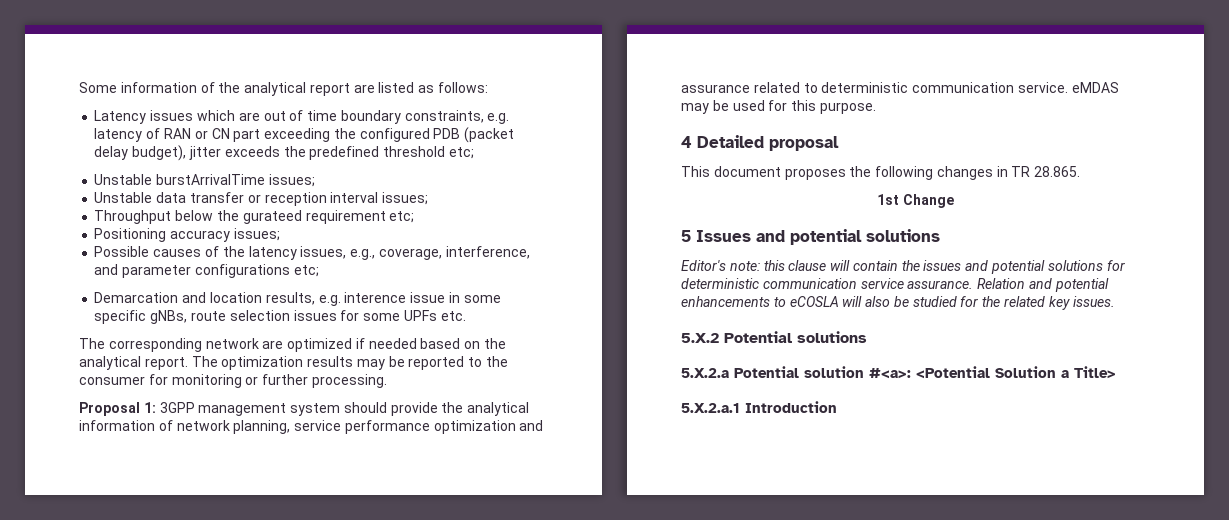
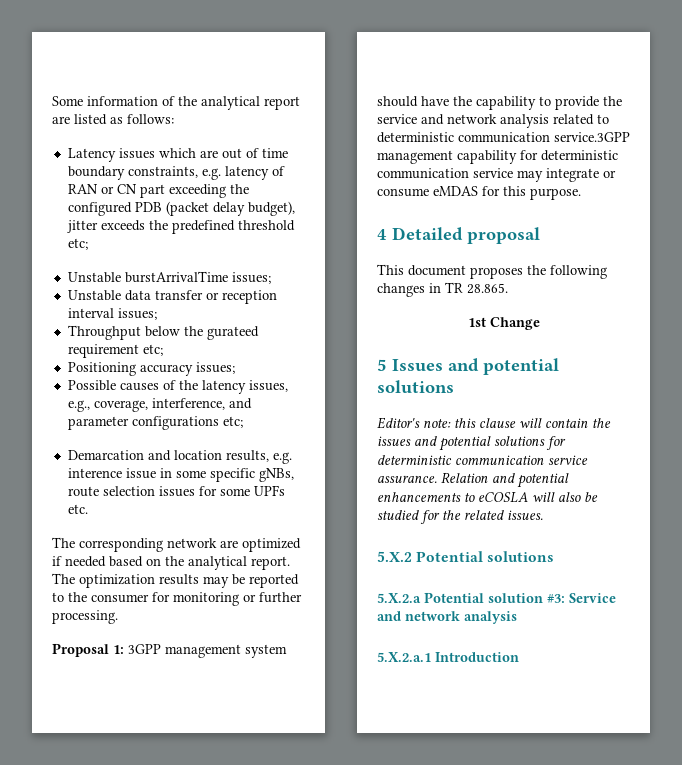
- Proposal 1: 3GPP management system should provide the analytical information of network planning, service performance optimization and assurance related to deterministic communication service. eMDAS may be used for this purpose.
+ Proposal 1: 3GPP management system should have the capability to provide the service and network analysis related to deterministic communication service.3GPP management capability for deterministic communication service may integrate or consume eMDAS for this purpose.
- Relation and potential enhancements to eCOSLA will also be studied for the related key issues.
+ Relation and potential enhancements to eCOSLA will also be studied for the related issues.
- 5.X.2.a Potential solution #<a>: <Potential Solution a Title>
+ 5.X.2.a Potential solution #3: Service and network analysis

